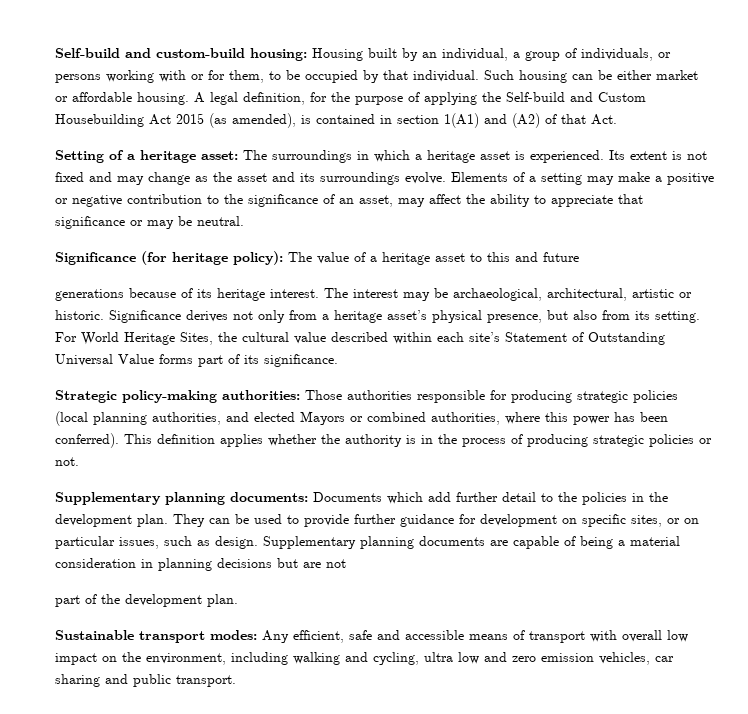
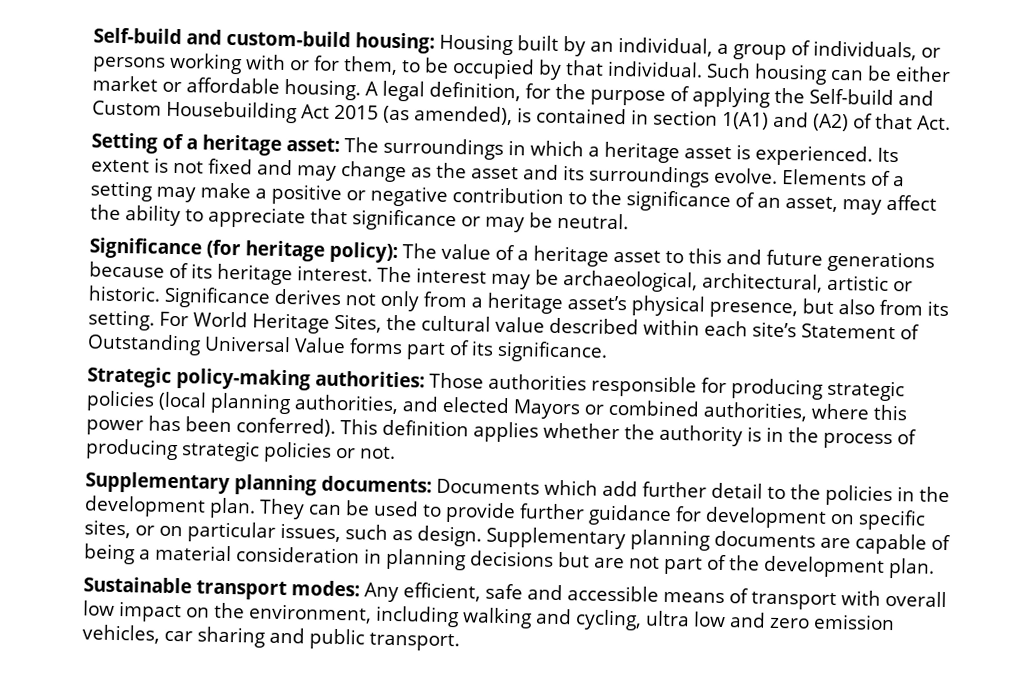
- Significance (for heritage policy): The value of a heritage asset to this and future
- generations because of its heritage interest.
+ Significance (for heritage policy): The value of a heritage asset to this and future generations because of its heritage interest.
- Supplementary planning documents are capable of being a material consideration in planning decisions but are not
- part of the development plan.
+ Supplementary planning documents are capable of being a material consideration in planning decisions but are not part of the development plan.

